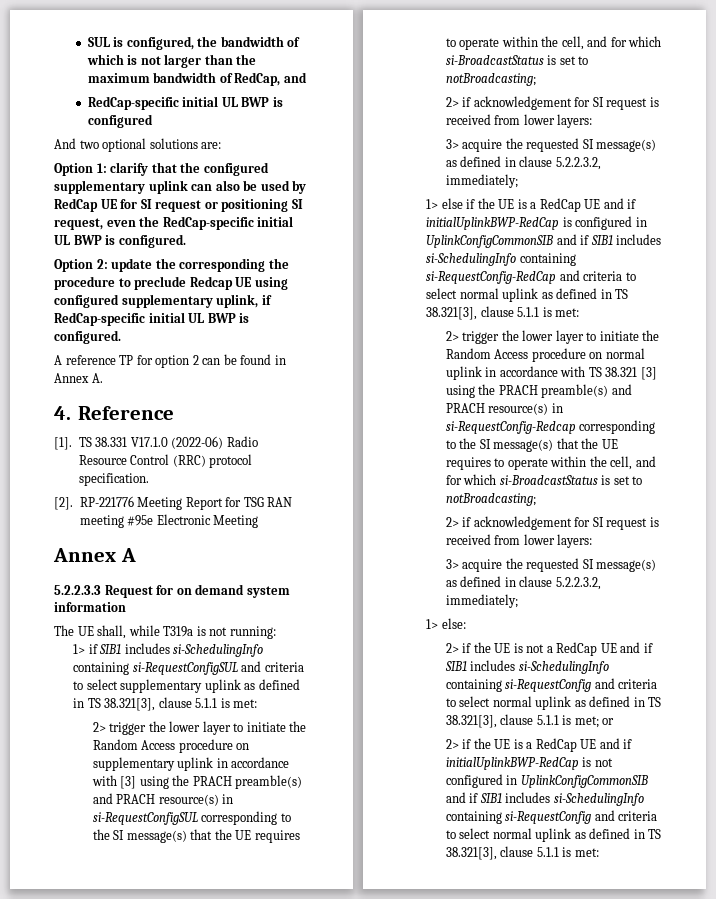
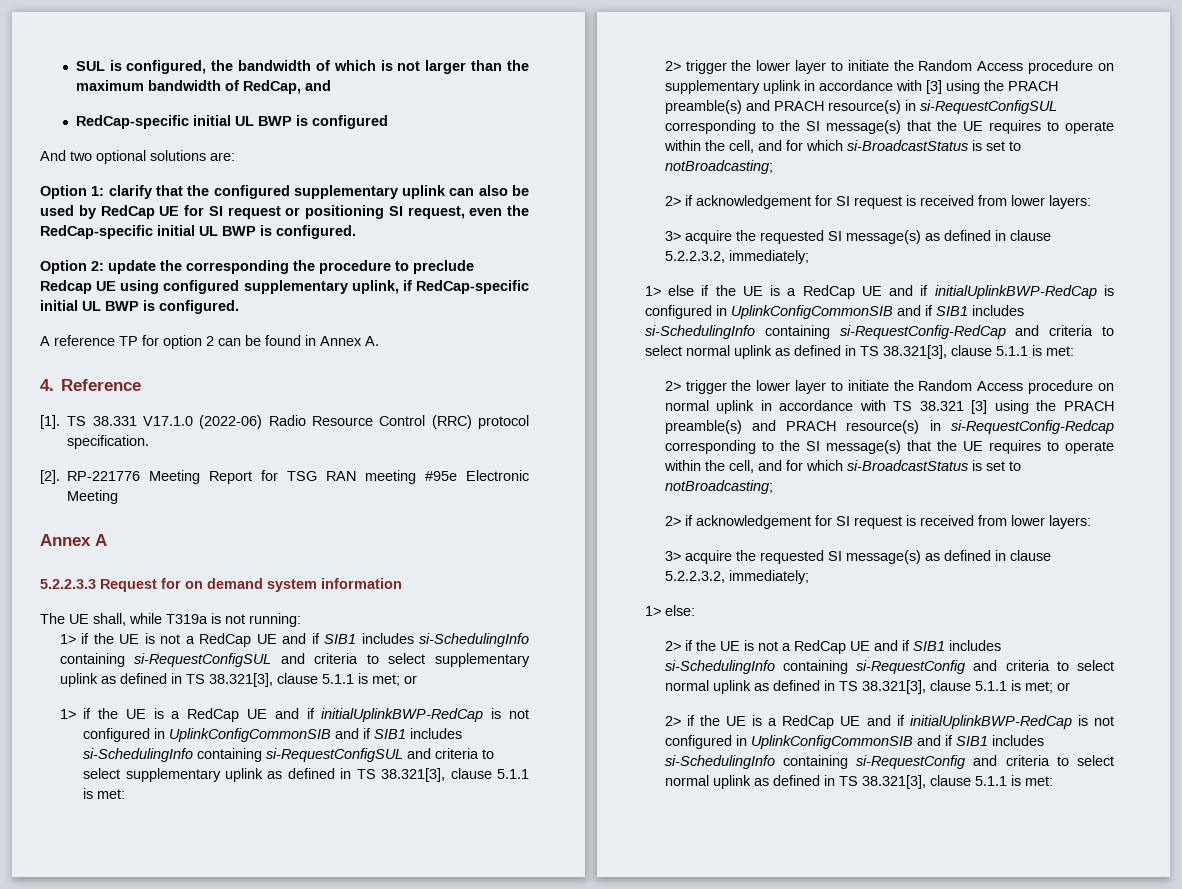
- 1> if SIB1 includes si-SchedulingInfo containing si-RequestConfigSUL and criteria to select supplementary uplink as defined in TS 38.321[3], clause 5.1.1 is met:
+ 1> if the UE is not a RedCap UE and if SIB1 includes si-SchedulingInfo containing si-RequestConfigSUL and criteria to select supplementary uplink as defined in TS 38.321[3], clause 5.1.1 is met; or
+ 1> if the UE is a RedCap UE and if initialUplinkBWP-RedCap is not configured in UplinkConfigCommonSIB and if SIB1 includes si-SchedulingInfo containing si-RequestConfigSUL and criteria to select supplementary uplink as defined in TS 38.321[3], clause 5.1.1 is met:

